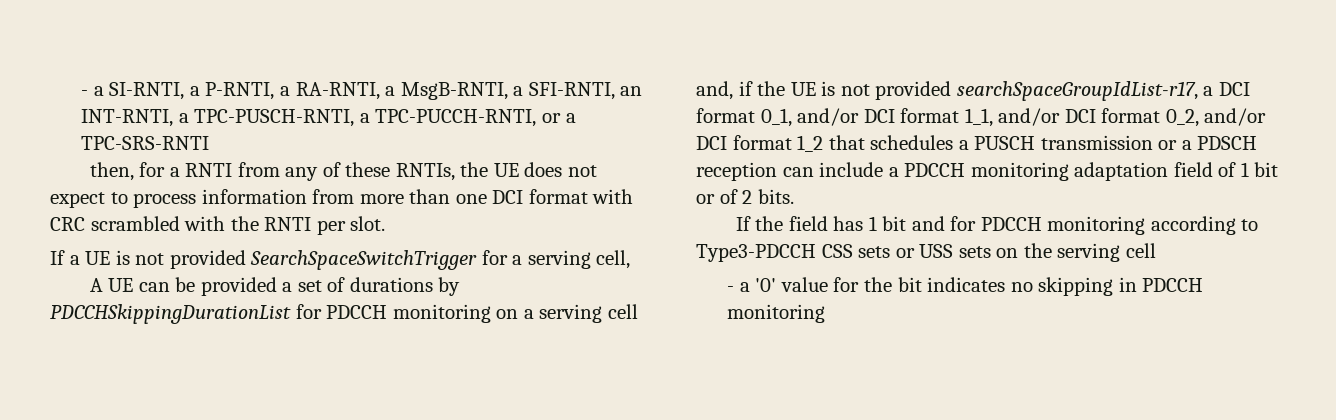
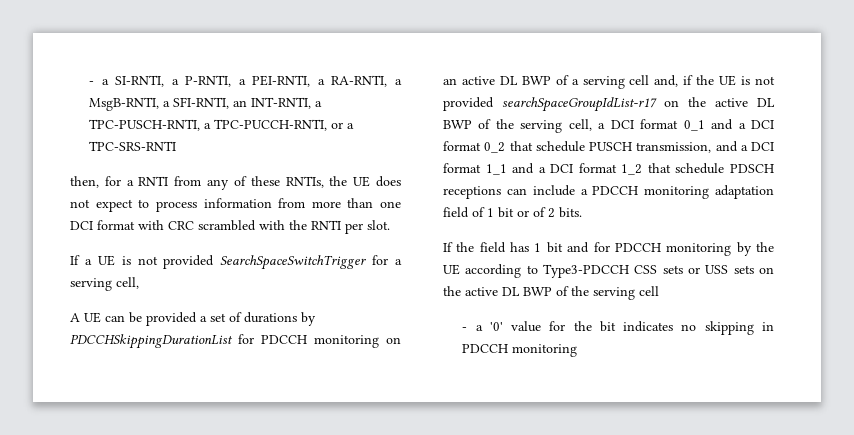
- - a SI-RNTI, a P-RNTI, a RA-RNTI, a MsgB-RNTI, a SFI-RNTI, an INT-RNTI, a TPC-PUSCH-RNTI, a TPC-PUCCH-RNTI, or a TPC-SRS-RNTI
+ - a SI-RNTI, a P-RNTI, a PEI-RNTI, a RA-RNTI, a MsgB-RNTI, a SFI-RNTI, an INT-RNTI, a TPC-PUSCH-RNTI, a TPC-PUCCH-RNTI, or a TPC-SRS-RNTI
- A UE can be provided a set of durations by PDCCHSkippingDurationList for PDCCH monitoring on a serving cell and, if the UE is not provided searchSpaceGroupIdList-r17, a DCI format 0_1, and/or DCI format 1_1, and/or DCI format 0_2, and/or DCI format 1_2 that schedules a PUSCH transmission or a PDSCH reception can include a PDCCH monitoring adaptation field of 1 bit or of 2 bits.
+ A UE can be provided a set of durations by PDCCHSkippingDurationList for PDCCH monitoring on an active DL BWP of a serving cell and, if the UE is not provided searchSpaceGroupIdList-r17 on the active DL BWP of the serving cell, a DCI format 0_1 and a DCI format 0_2 that schedule PUSCH transmission, and a DCI format 1_1 and a DCI format 1_2 that schedule PDSCH receptions can include a PDCCH monitoring adaptation field of 1 bit or of 2 bits.
- If the field has 1 bit and for PDCCH monitoring according to Type3-PDCCH CSS sets or USS sets on the serving cell
+ If the field has 1 bit and for PDCCH monitoring by the UE according to Type3-PDCCH CSS sets or USS sets on the active DL BWP of the serving cell

